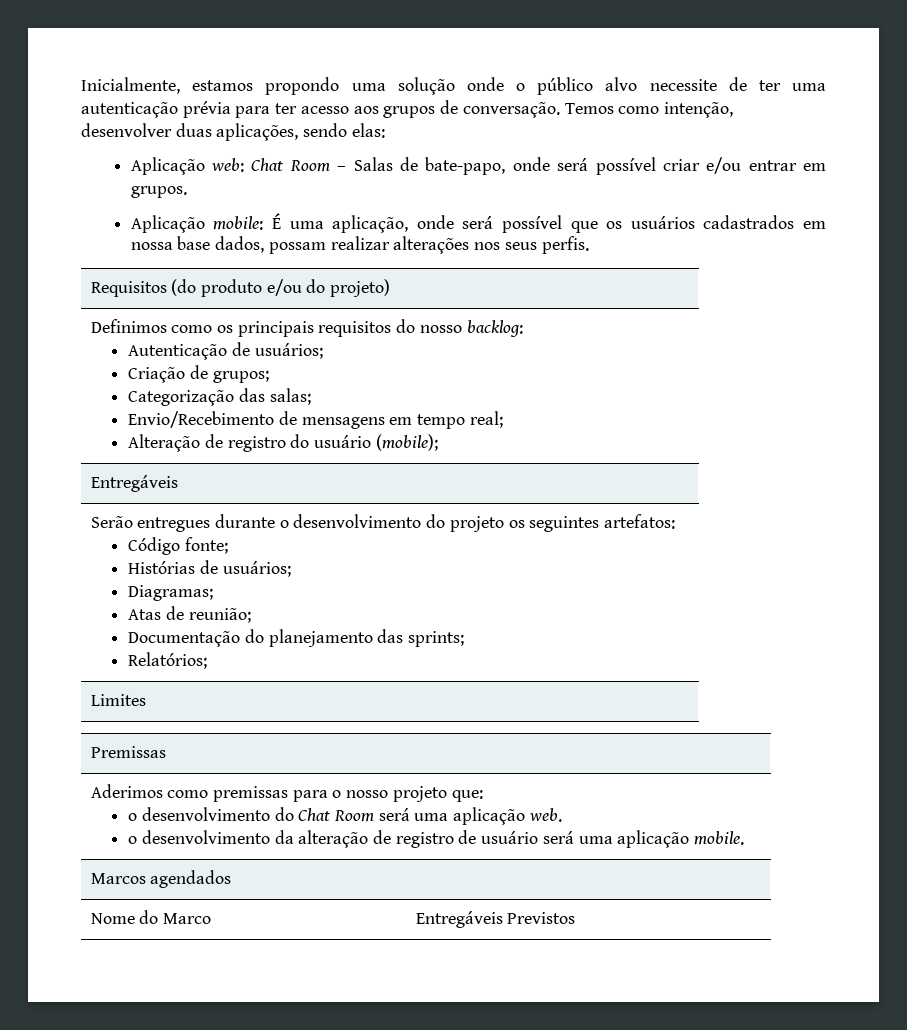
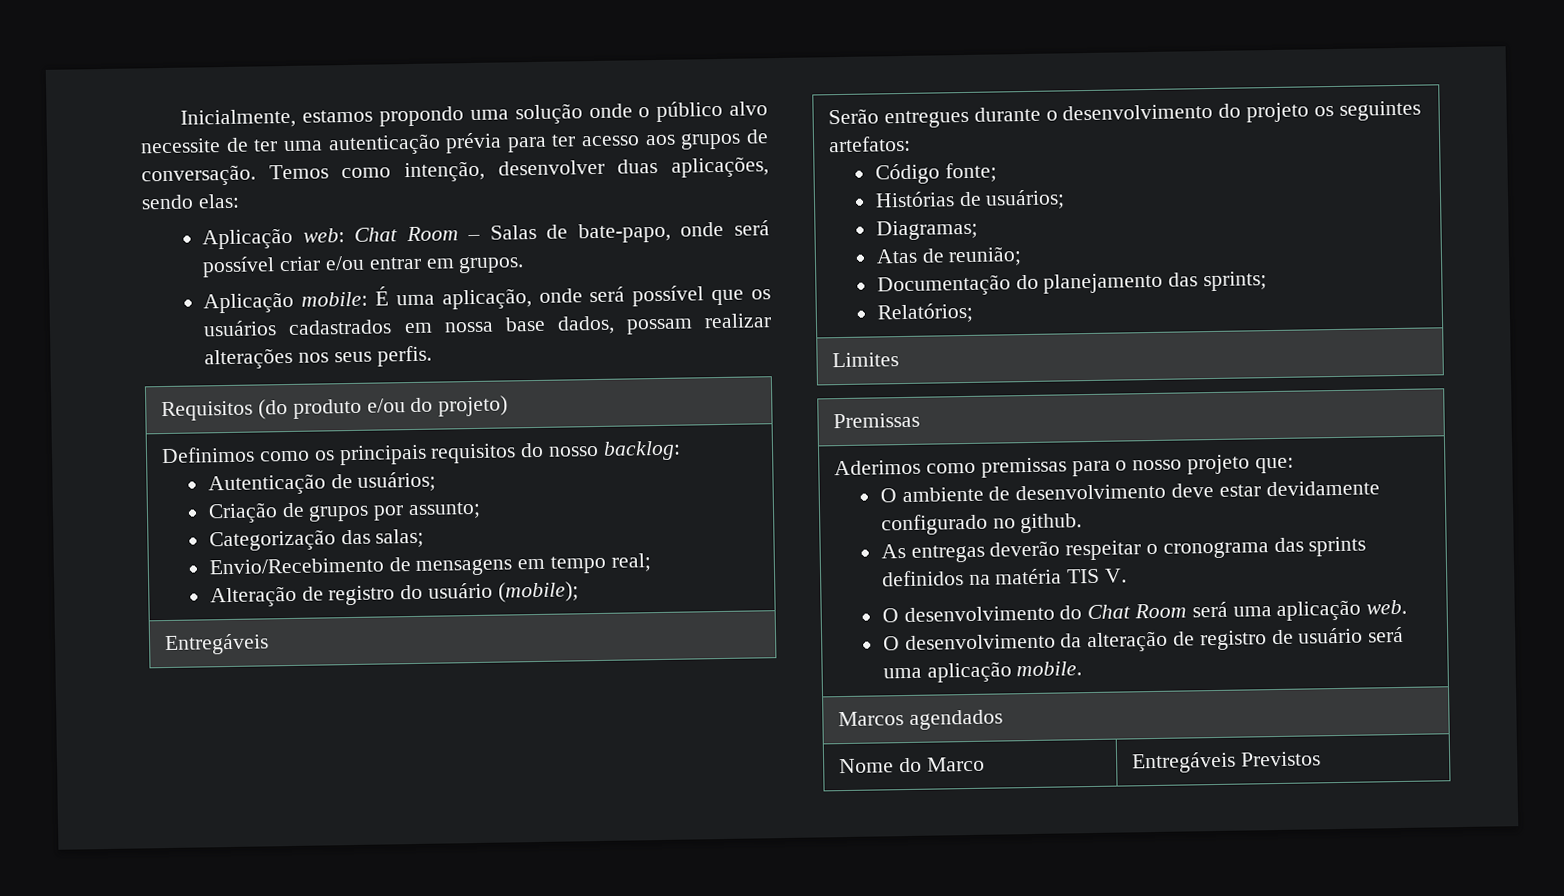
  Definimos como os principais requisitos do nosso backlog:
  Autenticação de usuários;
- Criação de grupos;
+ Criação de grupos por assunto;
- o desenvolvimento do Chat Room será uma aplicação web.
+ O ambiente de desenvolvimento deve estar devidamente configurado no github.
+ As entregas deverão respeitar o cronograma das sprints definidos na matéria TIS V.
+ O desenvolvimento do Chat Room será uma aplicação web.
- o desenvolvimento da alteração de registro de usuário será uma aplicação mobile.
+ O desenvolvimento da alteração de registro de usuário será uma aplicação mobile.

